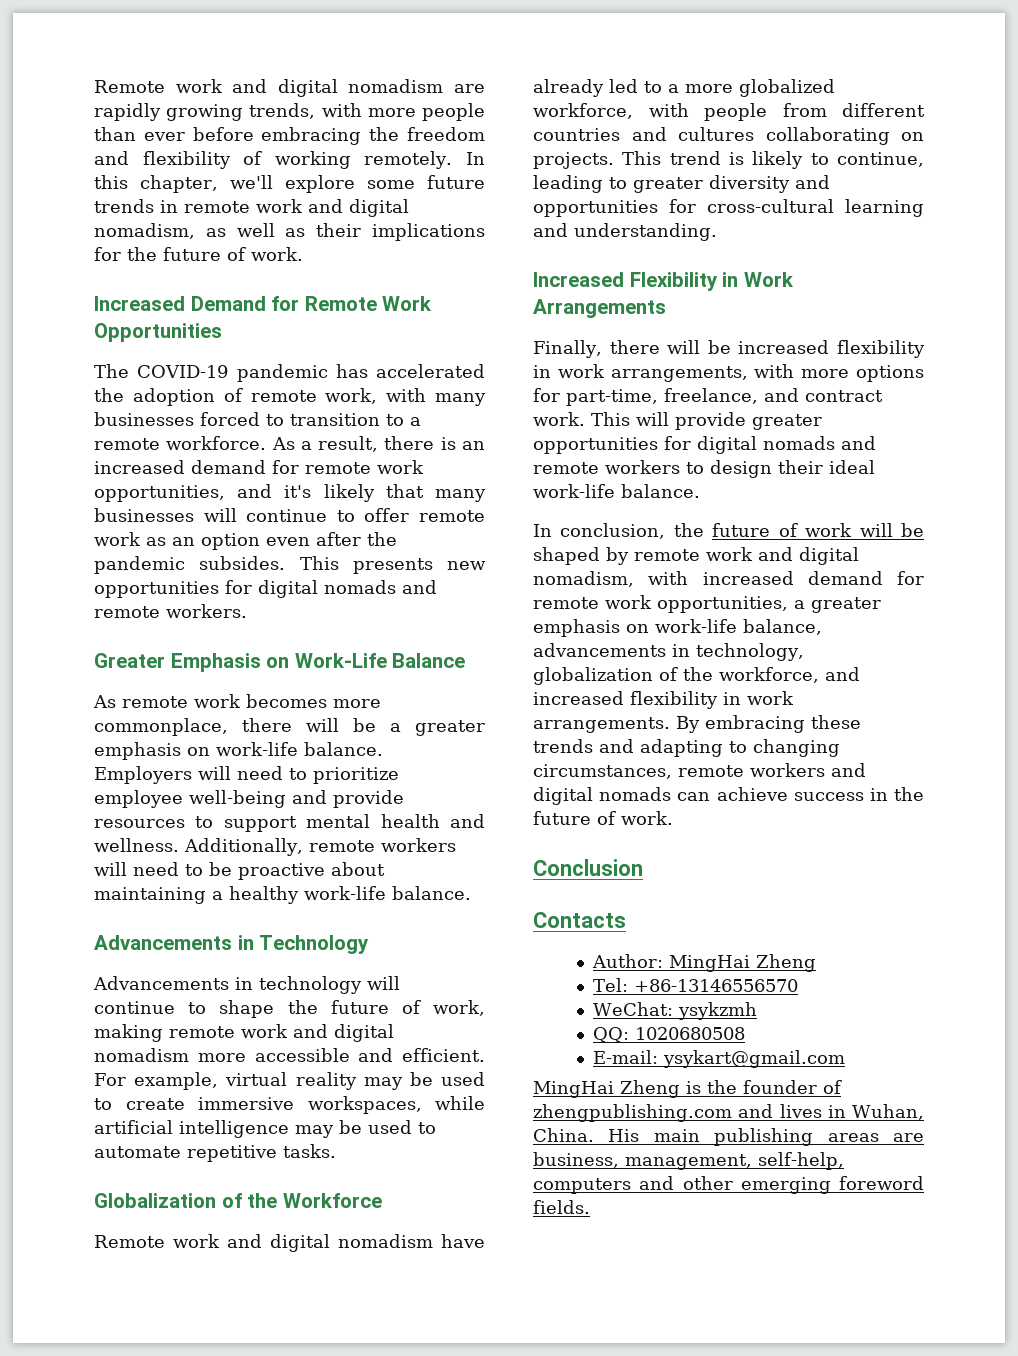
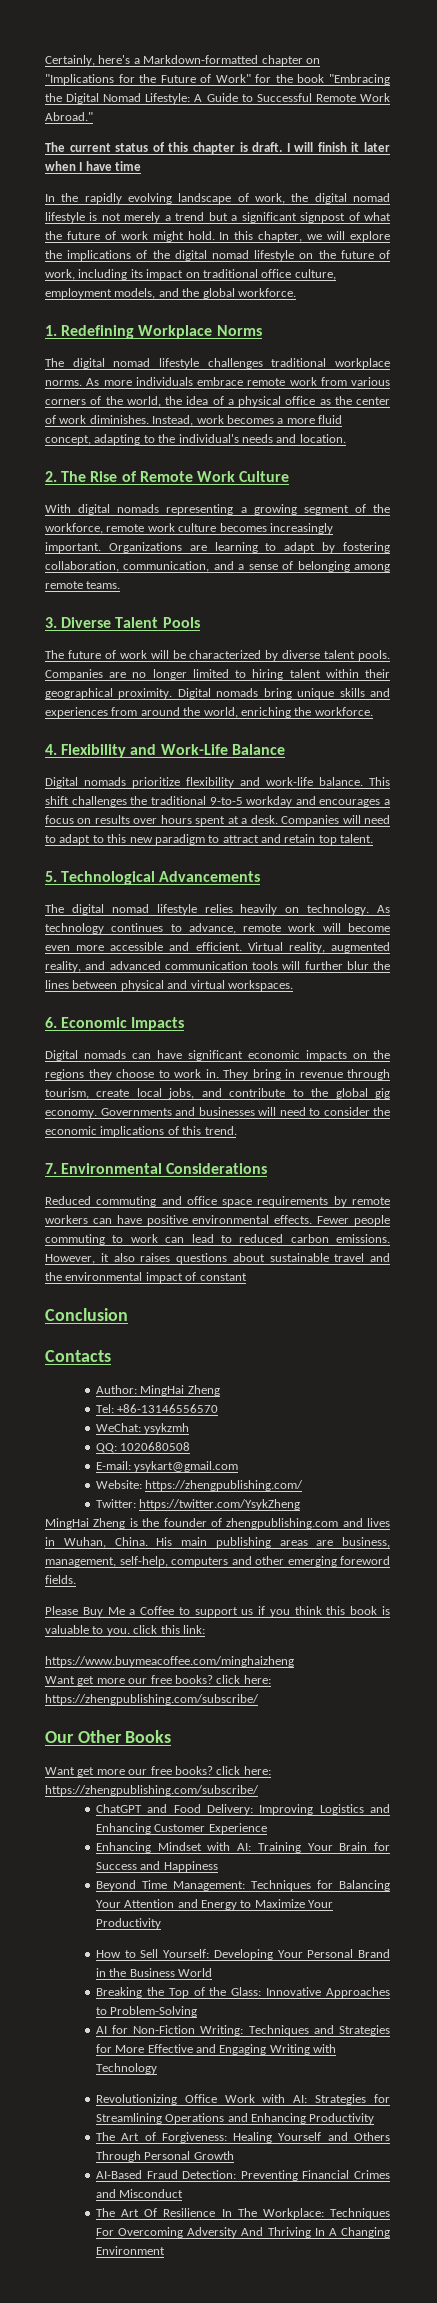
- Remote work and digital nomadism are rapidly growing trends, with more people than ever before embracing the freedom and flexibility of working remotely. In this chapter, we'll explore some future trends in remote work and digital nomadism, as well as their implications for the future of work.
- Increased Demand for Remote Work Opportunities
- The COVID-19 pandemic has accelerated the adoption of remote work, with many businesses forced to transition to a remote workforce. As a result, there is an increased demand for remote work opportunities, and it's likely that many businesses will continue to offer remote work as an option even after the pandemic subsides. This presents new opportunities for digital nomads and remote workers.
- Greater Emphasis on Work-Life Balance
- As remote work becomes more commonplace, there will be a greater emphasis on work-life balance. Employers will need to prioritize employee well-being and provide resources to support mental health and wellness. Additionally, remote workers will need to be proactive about maintaining a healthy work-life balance.
- Advancements in Technology
- Advancements in technology will continue to shape the future of work, making remote work and digital nomadism more accessible and efficient. For example, virtual reality may be used to create immersive workspaces, while artificial intelligence may be used to automate repetitive tasks.
- Globalization of the Workforce
- Remote work and digital nomadism have already led to a more globalized workforce, with people from different countries and cultures collaborating on projects. This trend is likely to continue, leading to greater diversity and opportunities for cross-cultural learning and understanding.
- Increased Flexibility in Work Arrangements
- Finally, there will be increased flexibility in work arrangements, with more options for part-time, freelance, and contract work. This will provide greater opportunities for digital nomads and remote workers to design their ideal work-life balance.
- In conclusion, the future of work will be shaped by remote work and digital nomadism, with increased demand for remote work opportunities, a greater emphasis on work-life balance, advancements in technology, globalization of the workforce, and increased flexibility in work arrangements. By embracing these trends and adapting to changing circumstances, remote workers and digital nomads can achieve success in the future of work.
+ Certainly, here's a Markdown-formatted chapter on "Implications for the Future of Work" for the book "Embracing the Digital Nomad Lifestyle: A Guide to Successful Remote Work Abroad."
+ The current status of this chapter is draft. I will finish it later when I have time
+ In the rapidly evolving landscape of work, the digital nomad lifestyle is not merely a trend but a significant signpost of what the future of work might hold. In this chapter, we will explore the implications of the digital nomad lifestyle on the future of work, including its impact on traditional office culture, employment models, and the global workforce.
+ 1. Redefining Workplace Norms
+ The digital nomad lifestyle challenges traditional workplace norms. As more individuals embrace remote work from various corners of the world, the idea of a physical office as the center of work diminishes. Instead, work becomes a more fluid concept, adapting to the individual's needs and location.
+ 2. The Rise of Remote Work Culture
+ With digital nomads representing a growing segment of the workforce, remote work culture becomes increasingly important. Organizations are learning to adapt by fostering collaboration, communication, and a sense of belonging among remote teams.
+ 3. Diverse Talent Pools
+ The future of work will be characterized by diverse talent pools. Companies are no longer limited to hiring talent within their geographical proximity. Digital nomads bring unique skills and experiences from around the world, enriching the workforce.
+ 4. Flexibility and Work-Life Balance
+ Digital nomads prioritize flexibility and work-life balance. This shift challenges the traditional 9-to-5 workday and encourages a focus on results over hours spent at a desk. Companies will need to adapt to this new paradigm to attract and retain top talent.
+ 5. Technological Advancements
+ The digital nomad lifestyle relies heavily on technology. As technology continues to advance, remote work will become even more accessible and efficient. Virtual reality, augmented reality, and advanced communication tools will further blur the lines between physical and virtual workspaces.
+ 6. Economic Impacts
+ Digital nomads can have significant economic impacts on the regions they choose to work in. They bring in revenue through tourism, create local jobs, and contribute to the global gig economy. Governments and businesses will need to consider the economic implications of this trend.
+ 7. Environmental Considerations
+ Reduced commuting and office space requirements by remote workers can have positive environmental effects. Fewer people commuting to work can lead to reduced carbon emissions. However, it also raises questions about sustainable travel and the environmental impact of constant
+ Website: https://zhengpublishing.com/
+ Twitter: https://twitter.com/YsykZheng
+ Please Buy Me a Coffee to support us if you think this book is valuable to you. click this link:
+ https://www.buymeacoffee.com/minghaizheng
+ Want get more our free books? click here: https://zhengpublishing.com/subscribe/
+ Our Other Books
+ Want get more our free books? click here: https://zhengpublishing.com/subscribe/
+ ChatGPT and Food Delivery: Improving Logistics and Enhancing Customer Experience
+ Enhancing Mindset with AI: Training Your Brain for Success and Happiness
+ Beyond Time Management: Techniques for Balancing Your Attention and Energy to Maximize Your Productivity
+ How to Sell Yourself: Developing Your Personal Brand in the Business World
+ Breaking the Top of the Glass: Innovative Approaches to Problem-Solving
+ AI for Non-Fiction Writing: Techniques and Strategies for More Effective and Engaging Writing with Technology
+ Revolutionizing Office Work with AI: Strategies for Streamlining Operations and Enhancing Productivity
+ The Art of Forgiveness: Healing Yourself and Others Through Personal Growth
+ AI-Based Fraud Detection: Preventing Financial Crimes and Misconduct
+ The Art Of Resilience In The Workplace: Techniques For Overcoming Adversity And Thriving In A Changing Environment

